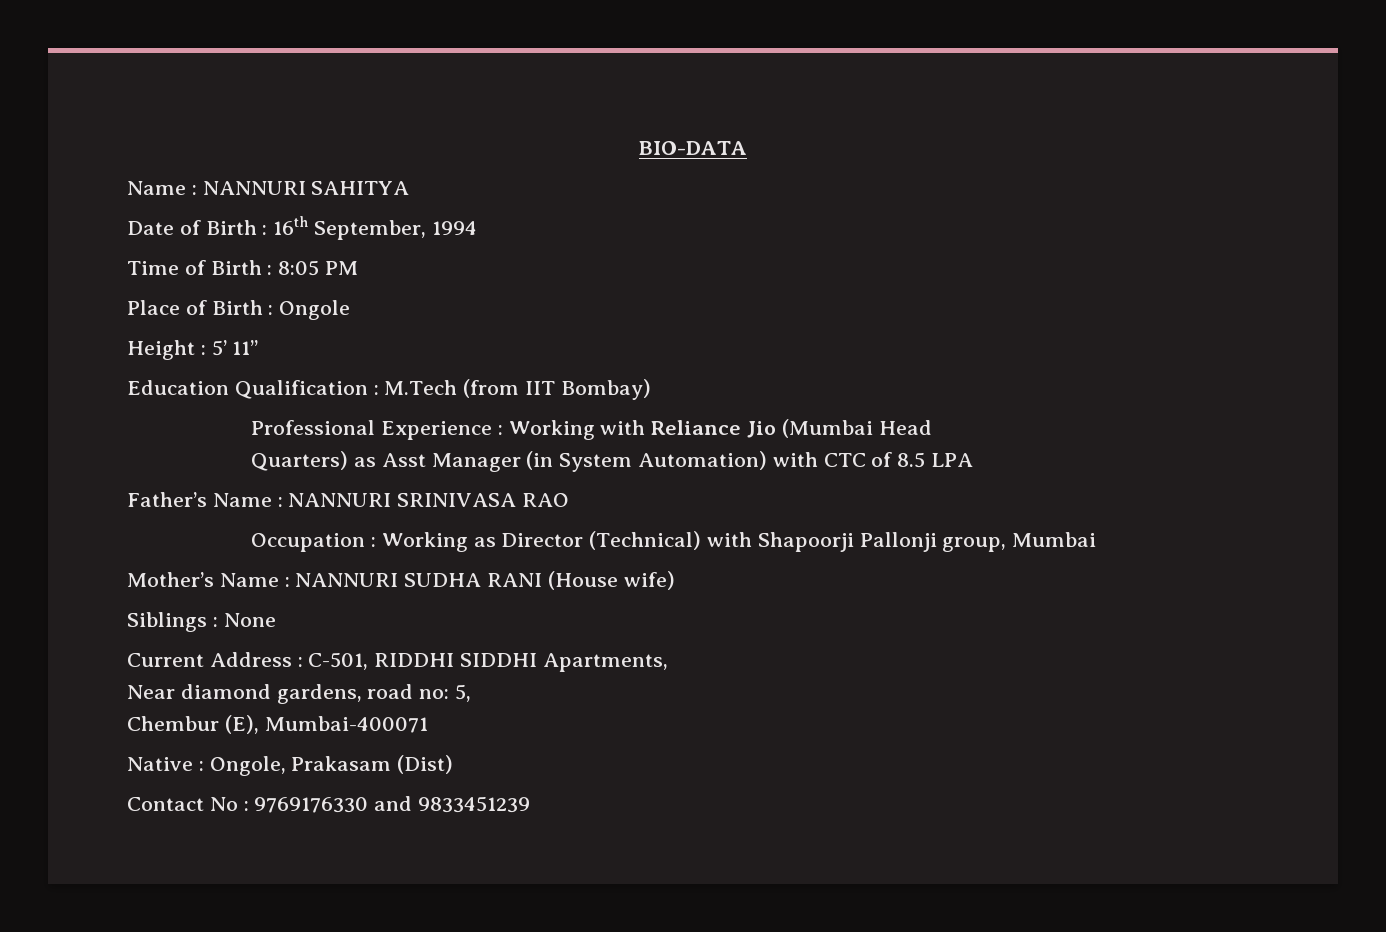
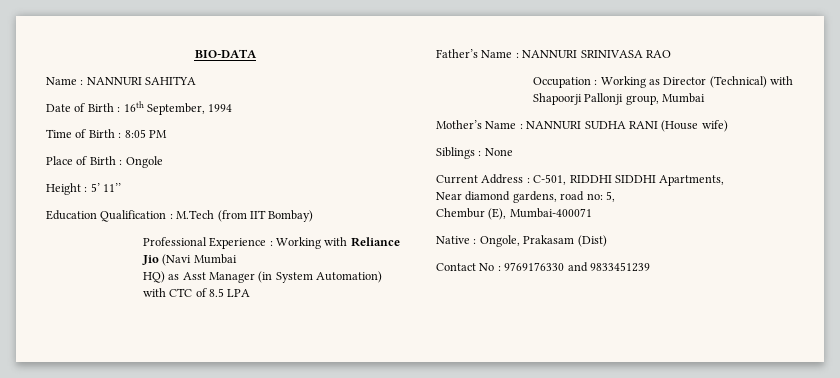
- Professional Experience : Working with Reliance Jio (Mumbai Head
- Quarters) as Asst Manager (in System Automation) with CTC of 8.5 LPA
+ Professional Experience : Working with Reliance Jio (Navi Mumbai
+ HQ) as Asst Manager (in System Automation) with CTC of 8.5 LPA

